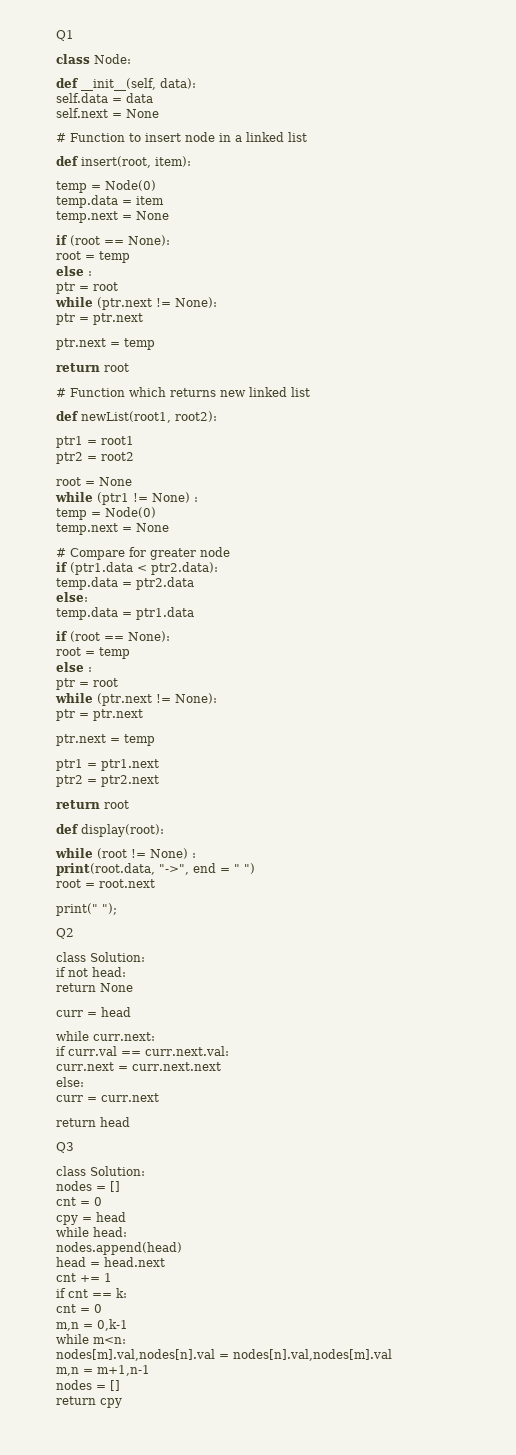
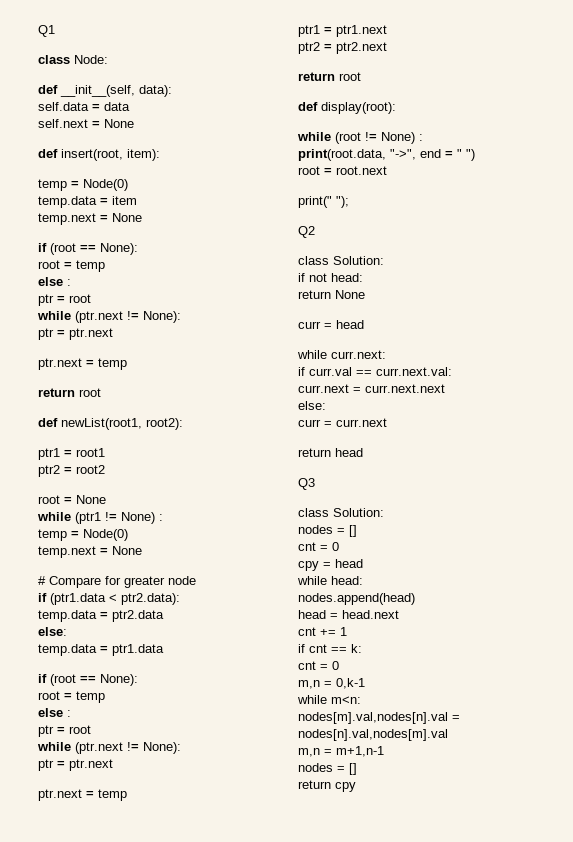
- # Function to insert node in a linked list
- # Function which returns new linked list

